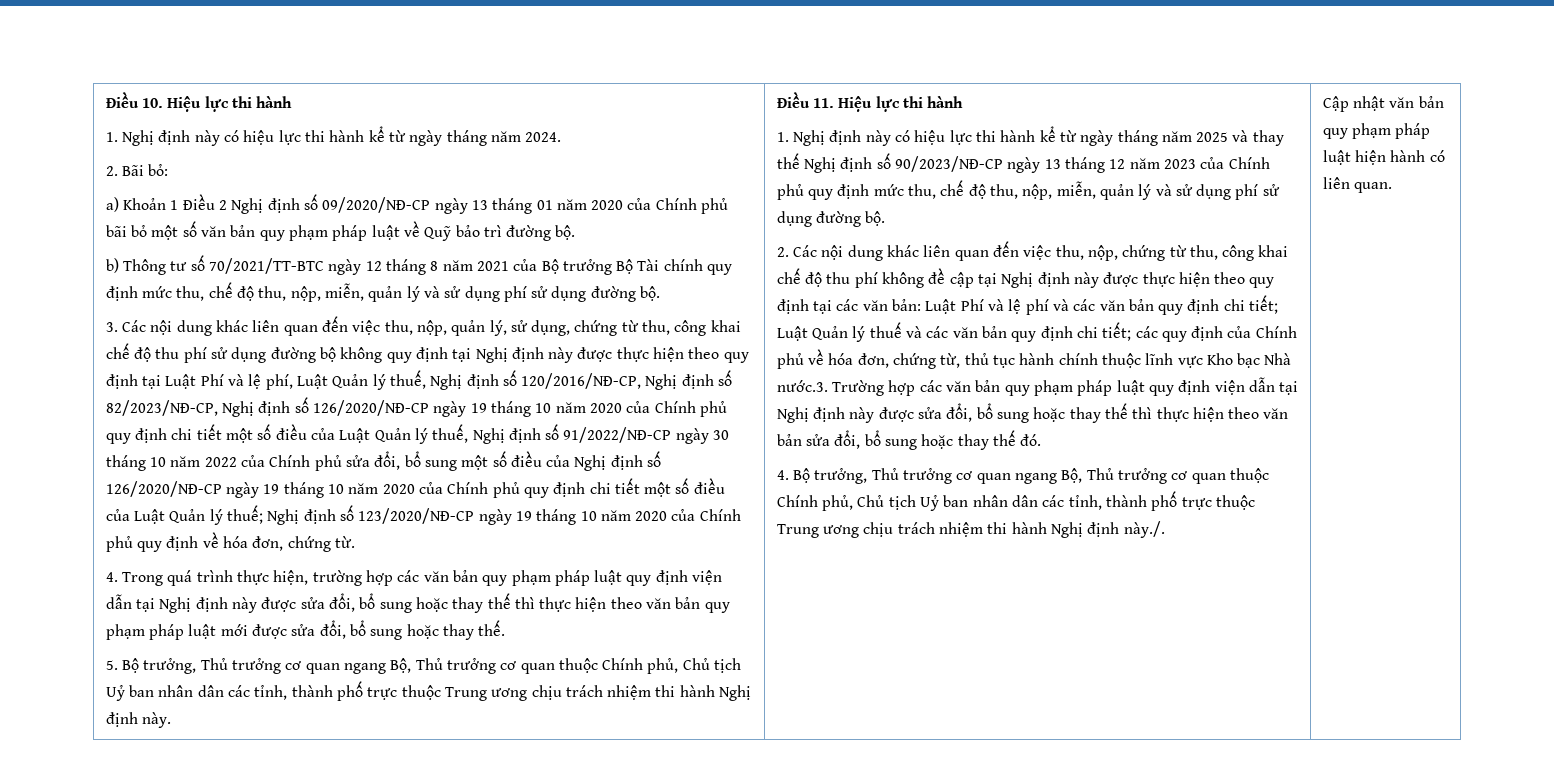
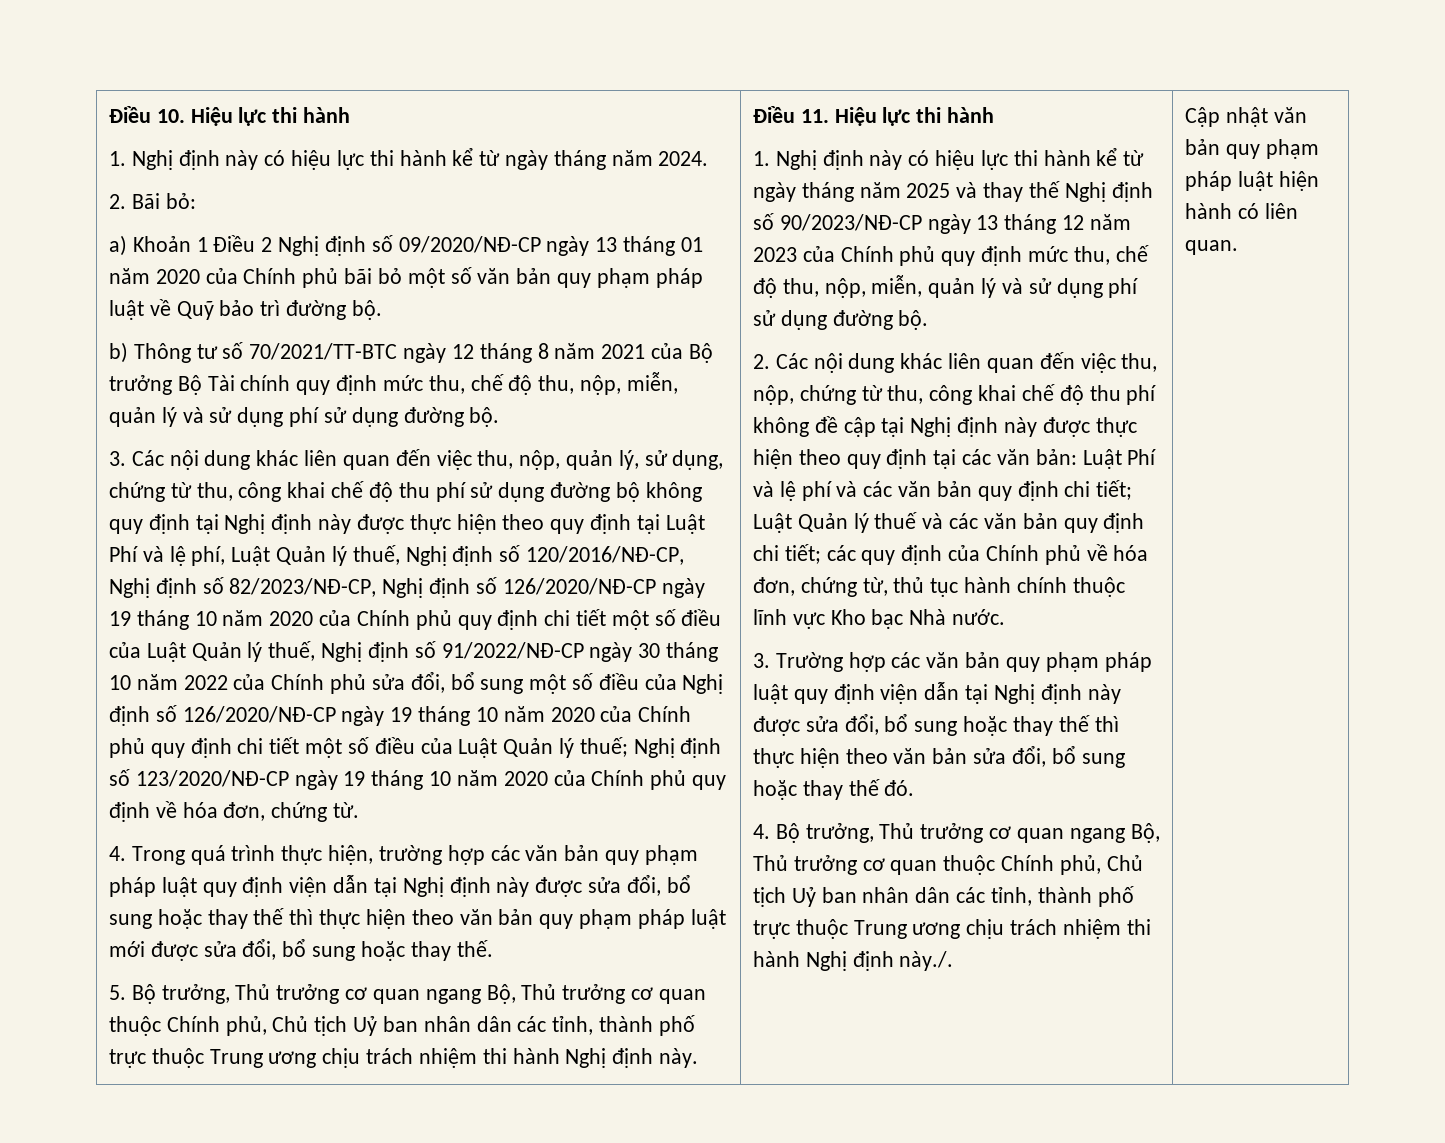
- các quy định của Chính phủ về hóa đơn, chứng từ, thủ tục hành chính thuộc lĩnh vực Kho bạc Nhà nước.3. Trường hợp các văn bản quy phạm pháp luật quy định viện dẫn tại Nghị định này được sửa đổi, bổ sung hoặc thay thế thì thực hiện theo văn bản sửa đổi, bổ sung hoặc thay thế đó.
+ các quy định của Chính phủ về hóa đơn, chứng từ, thủ tục hành chính thuộc lĩnh vực Kho bạc Nhà nước.
+ 3. Trường hợp các văn bản quy phạm pháp luật quy định viện dẫn tại Nghị định này được sửa đổi, bổ sung hoặc thay thế thì thực hiện theo văn bản sửa đổi, bổ sung hoặc thay thế đó.

